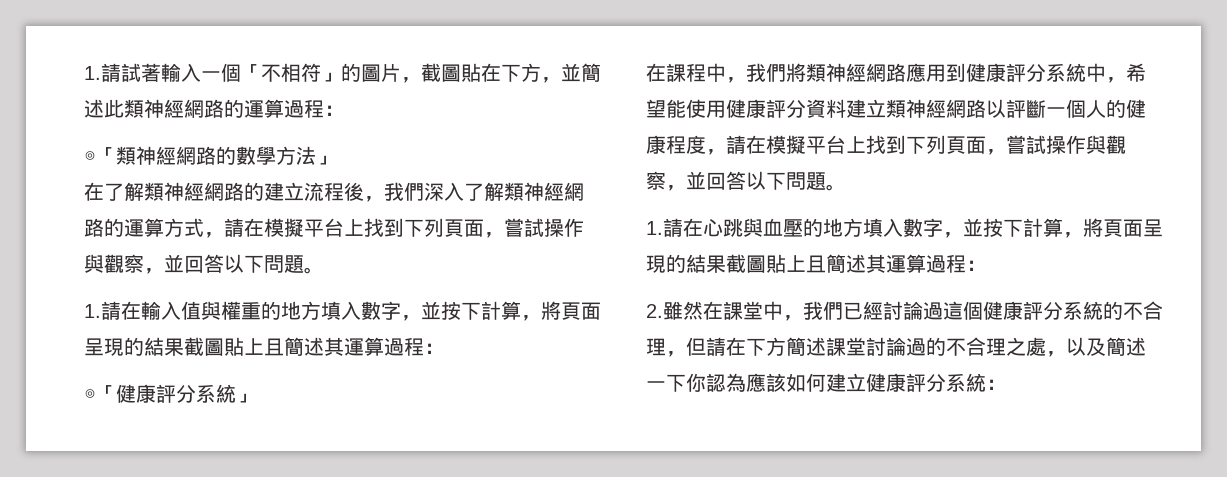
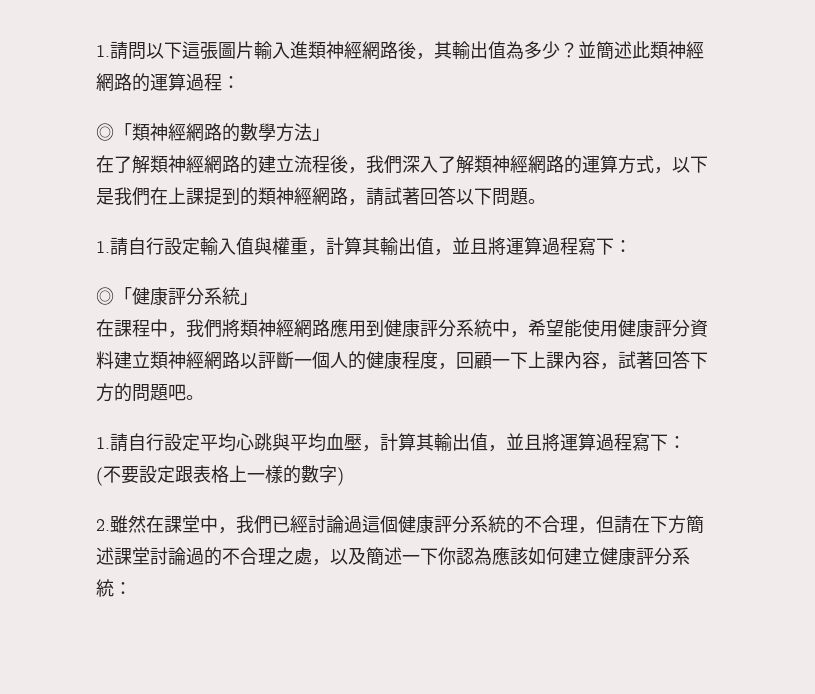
- 1.請試著輸入一個「不相符」的圖片，截圖貼在下方，並簡述此類神經網路的運算過程：
+ 1.請問以下這張圖片輸入進類神經網路後，其輸出值為多少？並簡述此類神經網路的運算過程：
- 在了解類神經網路的建立流程後，我們深入了解類神經網路的運算方式，請在模擬平台上找到下列頁面，嘗試操作與觀察，並回答以下問題。
- 1.請在輸入值與權重的地方填入數字，並按下計算，將頁面呈現的結果截圖貼上且簡述其運算過程：
+ 在了解類神經網路的建立流程後，我們深入了解類神經網路的運算方式，以下是我們在上課提到的類神經網路，請試著回答以下問題。
+ 1.請自行設定輸入值與權重，計算其輸出值，並且將運算過程寫下：
- 在課程中，我們將類神經網路應用到健康評分系統中，希望能使用健康評分資料建立類神經網路以評斷一個人的健康程度，請在模擬平台上找到下列頁面，嘗試操作與觀察，並回答以下問題。
- 1.請在心跳與血壓的地方填入數字，並按下計算，將頁面呈現的結果截圖貼上且簡述其運算過程：
+ 在課程中，我們將類神經網路應用到健康評分系統中，希望能使用健康評分資料建立類神經網路以評斷一個人的健康程度，回顧一下上課內容，試著回答下方的問題吧。
+ 1.請自行設定平均心跳與平均血壓，計算其輸出值，並且將運算過程寫下：
+ (不要設定跟表格上一樣的數字)

